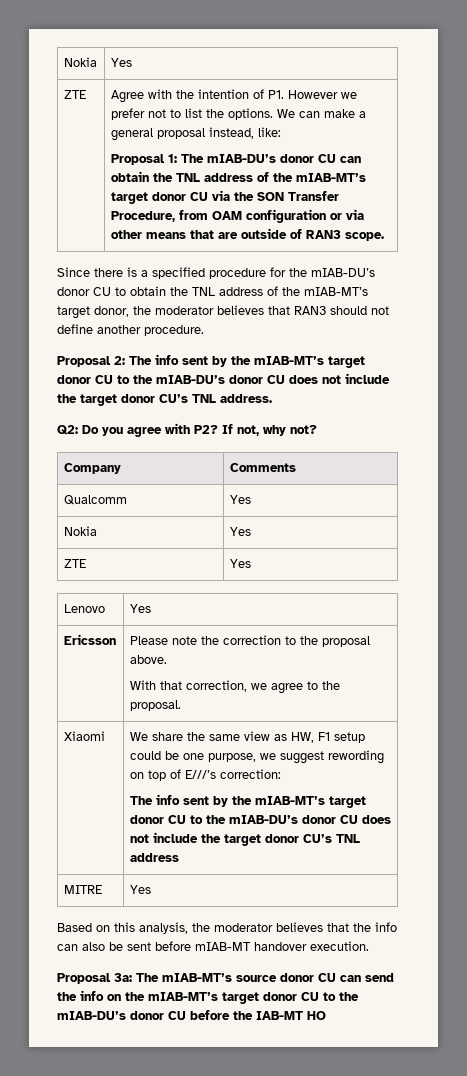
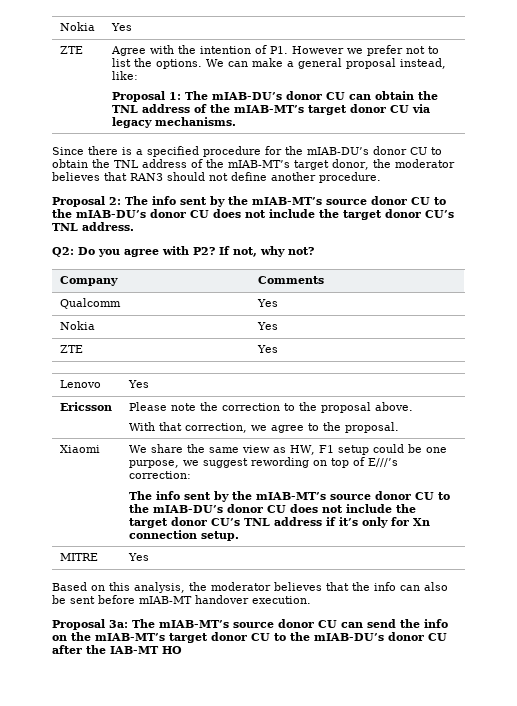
- Proposal 1: The mIAB-DU’s donor CU can obtain the TNL address of the mIAB-MT’s target donor CU via the SON Transfer Procedure, from OAM configuration or via other means that are outside of RAN3 scope.
+ Proposal 1: The mIAB-DU’s donor CU can obtain the TNL address of the mIAB-MT’s target donor CU via legacy mechanisms.
- Proposal 2: The info sent by the mIAB-MT’s target donor CU to the mIAB-DU’s donor CU does not include the target donor CU’s TNL address.
+ Proposal 2: The info sent by the mIAB-MT’s source donor CU to the mIAB-DU’s donor CU does not include the target donor CU’s TNL address.
- The info sent by the mIAB-MT’s target donor CU to the mIAB-DU’s donor CU does not include the target donor CU’s TNL address
+ The info sent by the mIAB-MT’s source donor CU to the mIAB-DU’s donor CU does not include the target donor CU’s TNL address if it’s only for Xn connection setup.
- Proposal 3a: The mIAB-MT’s source donor CU can send the info on the mIAB-MT’s target donor CU to the mIAB-DU’s donor CU before the IAB-MT HO
+ Proposal 3a: The mIAB-MT’s source donor CU can send the info on the mIAB-MT’s target donor CU to the mIAB-DU’s donor CU after the IAB-MT HO

